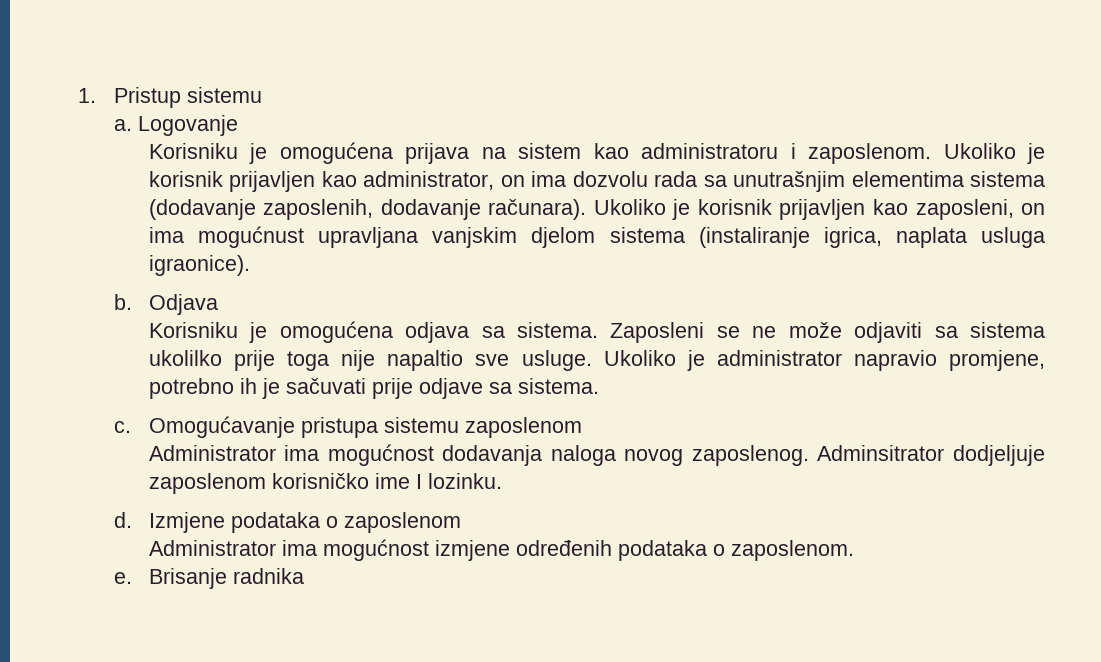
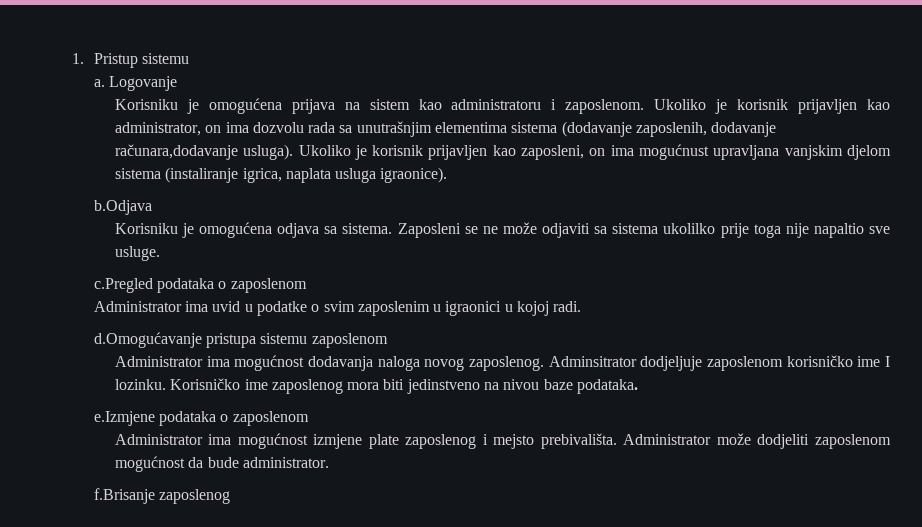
- Ukoliko je korisnik prijavljen kao administrator, on ima dozvolu rada sa unutrašnjim elementima sistema (dodavanje zaposlenih, dodavanje računara).
+ Ukoliko je korisnik prijavljen kao administrator, on ima dozvolu rada sa unutrašnjim elementima sistema (dodavanje zaposlenih, dodavanje računara,dodavanje usluga).
- b. Odjava
+ b.Odjava
- Zaposleni se ne može odjaviti sa sistema ukolilko prije toga nije napaltio sve usluge. Ukoliko je administrator napravio promjene, potrebno ih je sačuvati prije odjave sa sistema.
- c. Omogućavanje pristupa sistemu zaposlenom
+ Zaposleni se ne može odjaviti sa sistema ukolilko prije toga nije napaltio sve usluge.
+ c.Pregled podataka o zaposlenom
+ Administrator ima uvid u podatke o svim zaposlenim u igraonici u kojoj radi.
+ d.Omogućavanje pristupa sistemu zaposlenom
- Adminsitrator dodjeljuje zaposlenom korisničko ime I lozinku.
- d. Izmjene podataka o zaposlenom
+ Adminsitrator dodjeljuje zaposlenom korisničko ime I lozinku. Korisničko ime zaposlenog mora biti jedinstveno na nivou baze podataka.
+ e.Izmjene podataka o zaposlenom
- Administrator ima mogućnost izmjene određenih podataka o zaposlenom.
- e. Brisanje radnika
+ Administrator ima mogućnost izmjene plate zaposlenog i mejsto prebivališta. Administrator može dodjeliti zaposlenom mogućnost da bude administrator.
+ f.Brisanje zaposlenog

